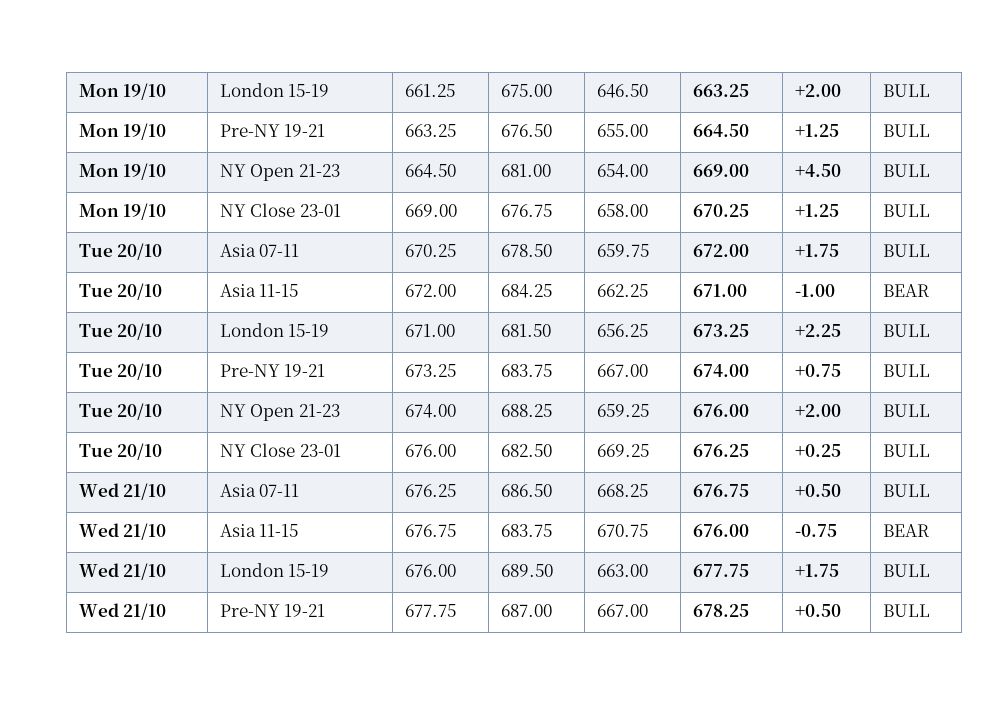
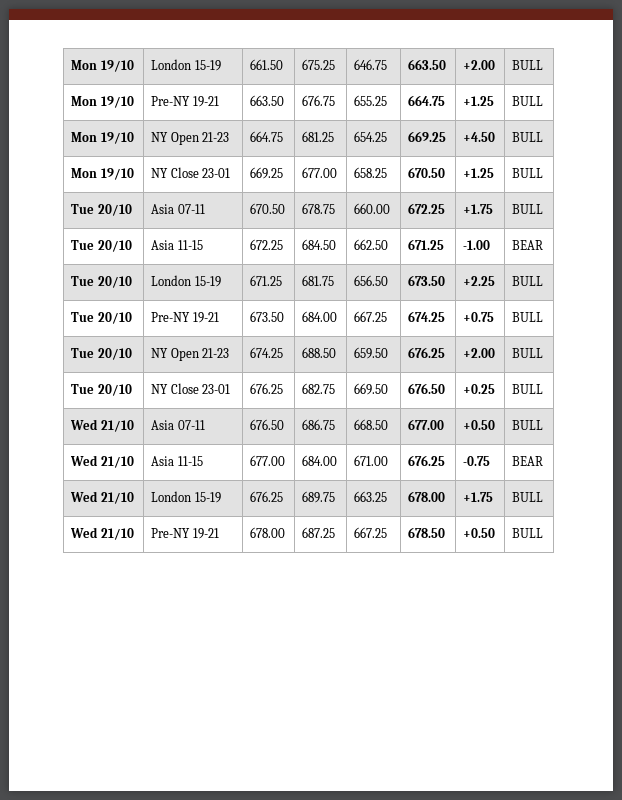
- Mon 19/10 | London 15-19 | 661.25 | 675.00 | 646.50 | 663.25 | +2.00 | BULL
+ Mon 19/10 | London 15-19 | 661.50 | 675.25 | 646.75 | 663.50 | +2.00 | BULL
- Mon 19/10 | Pre-NY 19-21 | 663.25 | 676.50 | 655.00 | 664.50 | +1.25 | BULL
+ Mon 19/10 | Pre-NY 19-21 | 663.50 | 676.75 | 655.25 | 664.75 | +1.25 | BULL
- Mon 19/10 | NY Open 21-23 | 664.50 | 681.00 | 654.00 | 669.00 | +4.50 | BULL
+ Mon 19/10 | NY Open 21-23 | 664.75 | 681.25 | 654.25 | 669.25 | +4.50 | BULL
- Mon 19/10 | NY Close 23-01 | 669.00 | 676.75 | 658.00 | 670.25 | +1.25 | BULL
+ Mon 19/10 | NY Close 23-01 | 669.25 | 677.00 | 658.25 | 670.50 | +1.25 | BULL
- Tue 20/10 | Asia 07-11 | 670.25 | 678.50 | 659.75 | 672.00 | +1.75 | BULL
+ Tue 20/10 | Asia 07-11 | 670.50 | 678.75 | 660.00 | 672.25 | +1.75 | BULL
- Tue 20/10 | Asia 11-15 | 672.00 | 684.25 | 662.25 | 671.00 | -1.00 | BEAR
+ Tue 20/10 | Asia 11-15 | 672.25 | 684.50 | 662.50 | 671.25 | -1.00 | BEAR
- Tue 20/10 | London 15-19 | 671.00 | 681.50 | 656.25 | 673.25 | +2.25 | BULL
+ Tue 20/10 | London 15-19 | 671.25 | 681.75 | 656.50 | 673.50 | +2.25 | BULL
- Tue 20/10 | Pre-NY 19-21 | 673.25 | 683.75 | 667.00 | 674.00 | +0.75 | BULL
+ Tue 20/10 | Pre-NY 19-21 | 673.50 | 684.00 | 667.25 | 674.25 | +0.75 | BULL
- Tue 20/10 | NY Open 21-23 | 674.00 | 688.25 | 659.25 | 676.00 | +2.00 | BULL
+ Tue 20/10 | NY Open 21-23 | 674.25 | 688.50 | 659.50 | 676.25 | +2.00 | BULL
- Tue 20/10 | NY Close 23-01 | 676.00 | 682.50 | 669.25 | 676.25 | +0.25 | BULL
+ Tue 20/10 | NY Close 23-01 | 676.25 | 682.75 | 669.50 | 676.50 | +0.25 | BULL
- Wed 21/10 | Asia 07-11 | 676.25 | 686.50 | 668.25 | 676.75 | +0.50 | BULL
+ Wed 21/10 | Asia 07-11 | 676.50 | 686.75 | 668.50 | 677.00 | +0.50 | BULL
- Wed 21/10 | Asia 11-15 | 676.75 | 683.75 | 670.75 | 676.00 | -0.75 | BEAR
+ Wed 21/10 | Asia 11-15 | 677.00 | 684.00 | 671.00 | 676.25 | -0.75 | BEAR
- Wed 21/10 | London 15-19 | 676.00 | 689.50 | 663.00 | 677.75 | +1.75 | BULL
+ Wed 21/10 | London 15-19 | 676.25 | 689.75 | 663.25 | 678.00 | +1.75 | BULL
- Wed 21/10 | Pre-NY 19-21 | 677.75 | 687.00 | 667.00 | 678.25 | +0.50 | BULL
+ Wed 21/10 | Pre-NY 19-21 | 678.00 | 687.25 | 667.25 | 678.50 | +0.50 | BULL

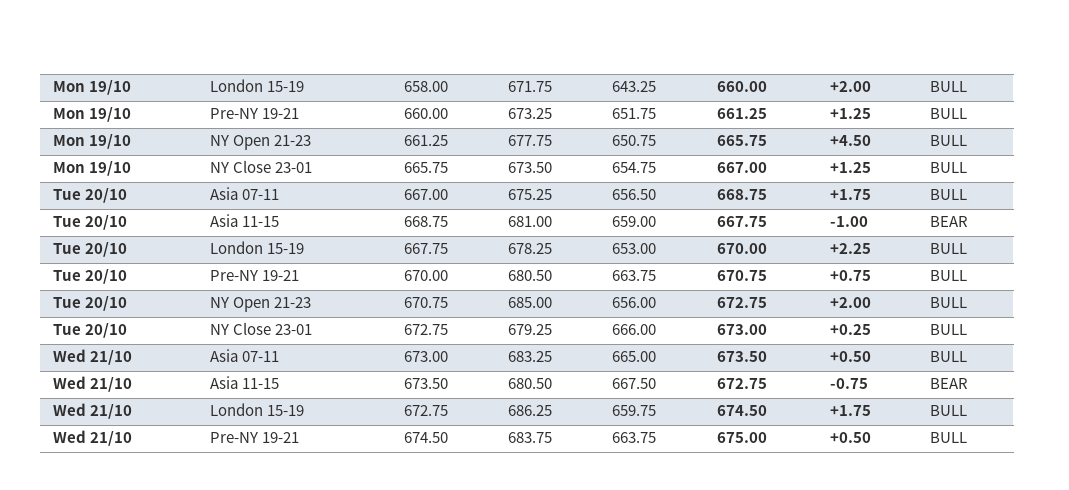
- Mon 19/10 | London 15-19 | 661.50 | 675.25 | 646.75 | 663.50 | +2.00 | BULL
+ Mon 19/10 | London 15-19 | 658.00 | 671.75 | 643.25 | 660.00 | +2.00 | BULL
- Mon 19/10 | Pre-NY 19-21 | 663.50 | 676.75 | 655.25 | 664.75 | +1.25 | BULL
+ Mon 19/10 | Pre-NY 19-21 | 660.00 | 673.25 | 651.75 | 661.25 | +1.25 | BULL
- Mon 19/10 | NY Open 21-23 | 664.75 | 681.25 | 654.25 | 669.25 | +4.50 | BULL
+ Mon 19/10 | NY Open 21-23 | 661.25 | 677.75 | 650.75 | 665.75 | +4.50 | BULL
- Mon 19/10 | NY Close 23-01 | 669.25 | 677.00 | 658.25 | 670.50 | +1.25 | BULL
+ Mon 19/10 | NY Close 23-01 | 665.75 | 673.50 | 654.75 | 667.00 | +1.25 | BULL
- Tue 20/10 | Asia 07-11 | 670.50 | 678.75 | 660.00 | 672.25 | +1.75 | BULL
+ Tue 20/10 | Asia 07-11 | 667.00 | 675.25 | 656.50 | 668.75 | +1.75 | BULL
- Tue 20/10 | Asia 11-15 | 672.25 | 684.50 | 662.50 | 671.25 | -1.00 | BEAR
+ Tue 20/10 | Asia 11-15 | 668.75 | 681.00 | 659.00 | 667.75 | -1.00 | BEAR
- Tue 20/10 | London 15-19 | 671.25 | 681.75 | 656.50 | 673.50 | +2.25 | BULL
+ Tue 20/10 | London 15-19 | 667.75 | 678.25 | 653.00 | 670.00 | +2.25 | BULL
- Tue 20/10 | Pre-NY 19-21 | 673.50 | 684.00 | 667.25 | 674.25 | +0.75 | BULL
+ Tue 20/10 | Pre-NY 19-21 | 670.00 | 680.50 | 663.75 | 670.75 | +0.75 | BULL
- Tue 20/10 | NY Open 21-23 | 674.25 | 688.50 | 659.50 | 676.25 | +2.00 | BULL
+ Tue 20/10 | NY Open 21-23 | 670.75 | 685.00 | 656.00 | 672.75 | +2.00 | BULL
- Tue 20/10 | NY Close 23-01 | 676.25 | 682.75 | 669.50 | 676.50 | +0.25 | BULL
+ Tue 20/10 | NY Close 23-01 | 672.75 | 679.25 | 666.00 | 673.00 | +0.25 | BULL
- Wed 21/10 | Asia 07-11 | 676.50 | 686.75 | 668.50 | 677.00 | +0.50 | BULL
+ Wed 21/10 | Asia 07-11 | 673.00 | 683.25 | 665.00 | 673.50 | +0.50 | BULL
- Wed 21/10 | Asia 11-15 | 677.00 | 684.00 | 671.00 | 676.25 | -0.75 | BEAR
+ Wed 21/10 | Asia 11-15 | 673.50 | 680.50 | 667.50 | 672.75 | -0.75 | BEAR
- Wed 21/10 | London 15-19 | 676.25 | 689.75 | 663.25 | 678.00 | +1.75 | BULL
+ Wed 21/10 | London 15-19 | 672.75 | 686.25 | 659.75 | 674.50 | +1.75 | BULL
- Wed 21/10 | Pre-NY 19-21 | 678.00 | 687.25 | 667.25 | 678.50 | +0.50 | BULL
+ Wed 21/10 | Pre-NY 19-21 | 674.50 | 683.75 | 663.75 | 675.00 | +0.50 | BULL

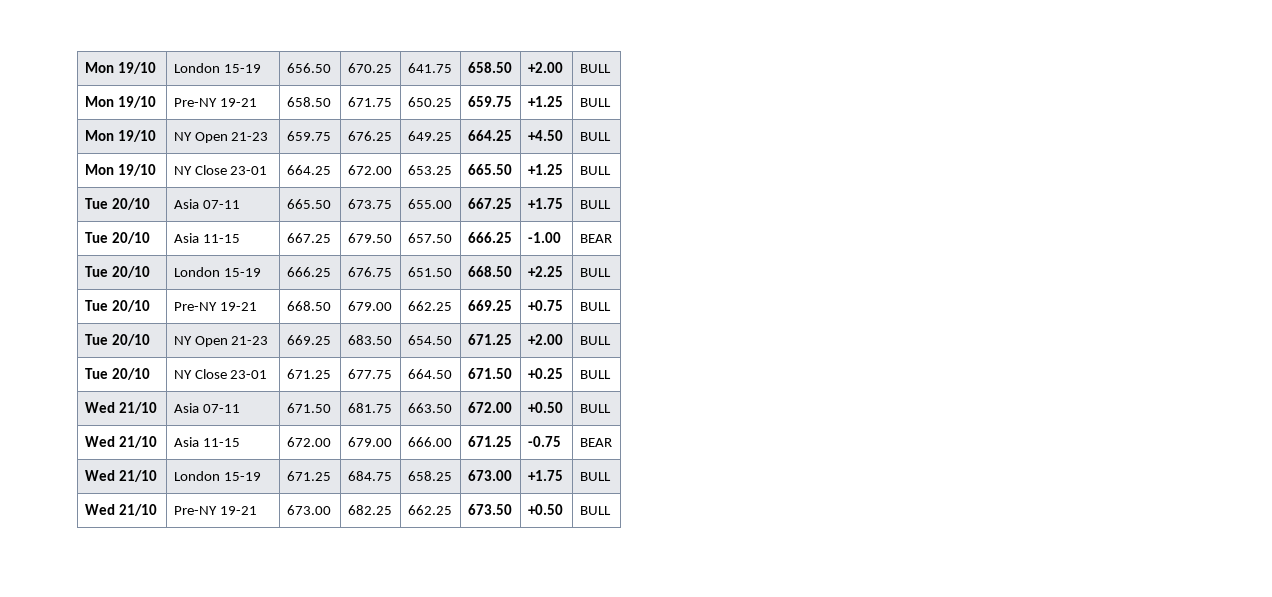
- Mon 19/10 | London 15-19 | 658.00 | 671.75 | 643.25 | 660.00 | +2.00 | BULL
+ Mon 19/10 | London 15-19 | 656.50 | 670.25 | 641.75 | 658.50 | +2.00 | BULL
- Mon 19/10 | Pre-NY 19-21 | 660.00 | 673.25 | 651.75 | 661.25 | +1.25 | BULL
+ Mon 19/10 | Pre-NY 19-21 | 658.50 | 671.75 | 650.25 | 659.75 | +1.25 | BULL
- Mon 19/10 | NY Open 21-23 | 661.25 | 677.75 | 650.75 | 665.75 | +4.50 | BULL
+ Mon 19/10 | NY Open 21-23 | 659.75 | 676.25 | 649.25 | 664.25 | +4.50 | BULL
- Mon 19/10 | NY Close 23-01 | 665.75 | 673.50 | 654.75 | 667.00 | +1.25 | BULL
+ Mon 19/10 | NY Close 23-01 | 664.25 | 672.00 | 653.25 | 665.50 | +1.25 | BULL
- Tue 20/10 | Asia 07-11 | 667.00 | 675.25 | 656.50 | 668.75 | +1.75 | BULL
+ Tue 20/10 | Asia 07-11 | 665.50 | 673.75 | 655.00 | 667.25 | +1.75 | BULL
- Tue 20/10 | Asia 11-15 | 668.75 | 681.00 | 659.00 | 667.75 | -1.00 | BEAR
+ Tue 20/10 | Asia 11-15 | 667.25 | 679.50 | 657.50 | 666.25 | -1.00 | BEAR
- Tue 20/10 | London 15-19 | 667.75 | 678.25 | 653.00 | 670.00 | +2.25 | BULL
+ Tue 20/10 | London 15-19 | 666.25 | 676.75 | 651.50 | 668.50 | +2.25 | BULL
- Tue 20/10 | Pre-NY 19-21 | 670.00 | 680.50 | 663.75 | 670.75 | +0.75 | BULL
+ Tue 20/10 | Pre-NY 19-21 | 668.50 | 679.00 | 662.25 | 669.25 | +0.75 | BULL
- Tue 20/10 | NY Open 21-23 | 670.75 | 685.00 | 656.00 | 672.75 | +2.00 | BULL
+ Tue 20/10 | NY Open 21-23 | 669.25 | 683.50 | 654.50 | 671.25 | +2.00 | BULL
- Tue 20/10 | NY Close 23-01 | 672.75 | 679.25 | 666.00 | 673.00 | +0.25 | BULL
+ Tue 20/10 | NY Close 23-01 | 671.25 | 677.75 | 664.50 | 671.50 | +0.25 | BULL
- Wed 21/10 | Asia 07-11 | 673.00 | 683.25 | 665.00 | 673.50 | +0.50 | BULL
+ Wed 21/10 | Asia 07-11 | 671.50 | 681.75 | 663.50 | 672.00 | +0.50 | BULL
- Wed 21/10 | Asia 11-15 | 673.50 | 680.50 | 667.50 | 672.75 | -0.75 | BEAR
+ Wed 21/10 | Asia 11-15 | 672.00 | 679.00 | 666.00 | 671.25 | -0.75 | BEAR
- Wed 21/10 | London 15-19 | 672.75 | 686.25 | 659.75 | 674.50 | +1.75 | BULL
+ Wed 21/10 | London 15-19 | 671.25 | 684.75 | 658.25 | 673.00 | +1.75 | BULL
- Wed 21/10 | Pre-NY 19-21 | 674.50 | 683.75 | 663.75 | 675.00 | +0.50 | BULL
+ Wed 21/10 | Pre-NY 19-21 | 673.00 | 682.25 | 662.25 | 673.50 | +0.50 | BULL

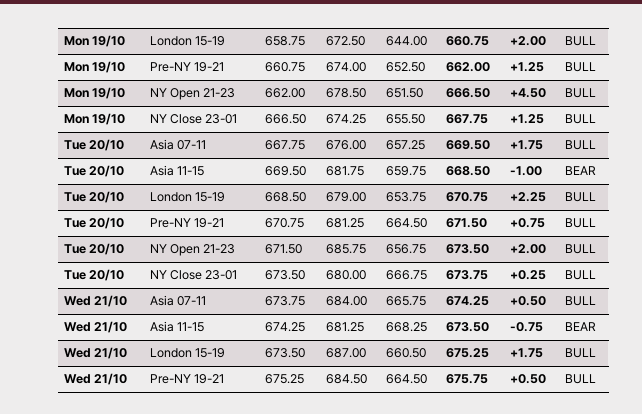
- Mon 19/10 | London 15-19 | 656.50 | 670.25 | 641.75 | 658.50 | +2.00 | BULL
+ Mon 19/10 | London 15-19 | 658.75 | 672.50 | 644.00 | 660.75 | +2.00 | BULL
- Mon 19/10 | Pre-NY 19-21 | 658.50 | 671.75 | 650.25 | 659.75 | +1.25 | BULL
+ Mon 19/10 | Pre-NY 19-21 | 660.75 | 674.00 | 652.50 | 662.00 | +1.25 | BULL
- Mon 19/10 | NY Open 21-23 | 659.75 | 676.25 | 649.25 | 664.25 | +4.50 | BULL
+ Mon 19/10 | NY Open 21-23 | 662.00 | 678.50 | 651.50 | 666.50 | +4.50 | BULL
- Mon 19/10 | NY Close 23-01 | 664.25 | 672.00 | 653.25 | 665.50 | +1.25 | BULL
+ Mon 19/10 | NY Close 23-01 | 666.50 | 674.25 | 655.50 | 667.75 | +1.25 | BULL
- Tue 20/10 | Asia 07-11 | 665.50 | 673.75 | 655.00 | 667.25 | +1.75 | BULL
+ Tue 20/10 | Asia 07-11 | 667.75 | 676.00 | 657.25 | 669.50 | +1.75 | BULL
- Tue 20/10 | Asia 11-15 | 667.25 | 679.50 | 657.50 | 666.25 | -1.00 | BEAR
+ Tue 20/10 | Asia 11-15 | 669.50 | 681.75 | 659.75 | 668.50 | -1.00 | BEAR
- Tue 20/10 | London 15-19 | 666.25 | 676.75 | 651.50 | 668.50 | +2.25 | BULL
+ Tue 20/10 | London 15-19 | 668.50 | 679.00 | 653.75 | 670.75 | +2.25 | BULL
- Tue 20/10 | Pre-NY 19-21 | 668.50 | 679.00 | 662.25 | 669.25 | +0.75 | BULL
+ Tue 20/10 | Pre-NY 19-21 | 670.75 | 681.25 | 664.50 | 671.50 | +0.75 | BULL
- Tue 20/10 | NY Open 21-23 | 669.25 | 683.50 | 654.50 | 671.25 | +2.00 | BULL
+ Tue 20/10 | NY Open 21-23 | 671.50 | 685.75 | 656.75 | 673.50 | +2.00 | BULL
- Tue 20/10 | NY Close 23-01 | 671.25 | 677.75 | 664.50 | 671.50 | +0.25 | BULL
+ Tue 20/10 | NY Close 23-01 | 673.50 | 680.00 | 666.75 | 673.75 | +0.25 | BULL
- Wed 21/10 | Asia 07-11 | 671.50 | 681.75 | 663.50 | 672.00 | +0.50 | BULL
+ Wed 21/10 | Asia 07-11 | 673.75 | 684.00 | 665.75 | 674.25 | +0.50 | BULL
- Wed 21/10 | Asia 11-15 | 672.00 | 679.00 | 666.00 | 671.25 | -0.75 | BEAR
+ Wed 21/10 | Asia 11-15 | 674.25 | 681.25 | 668.25 | 673.50 | -0.75 | BEAR
- Wed 21/10 | London 15-19 | 671.25 | 684.75 | 658.25 | 673.00 | +1.75 | BULL
+ Wed 21/10 | London 15-19 | 673.50 | 687.00 | 660.50 | 675.25 | +1.75 | BULL
- Wed 21/10 | Pre-NY 19-21 | 673.00 | 682.25 | 662.25 | 673.50 | +0.50 | BULL
+ Wed 21/10 | Pre-NY 19-21 | 675.25 | 684.50 | 664.50 | 675.75 | +0.50 | BULL

